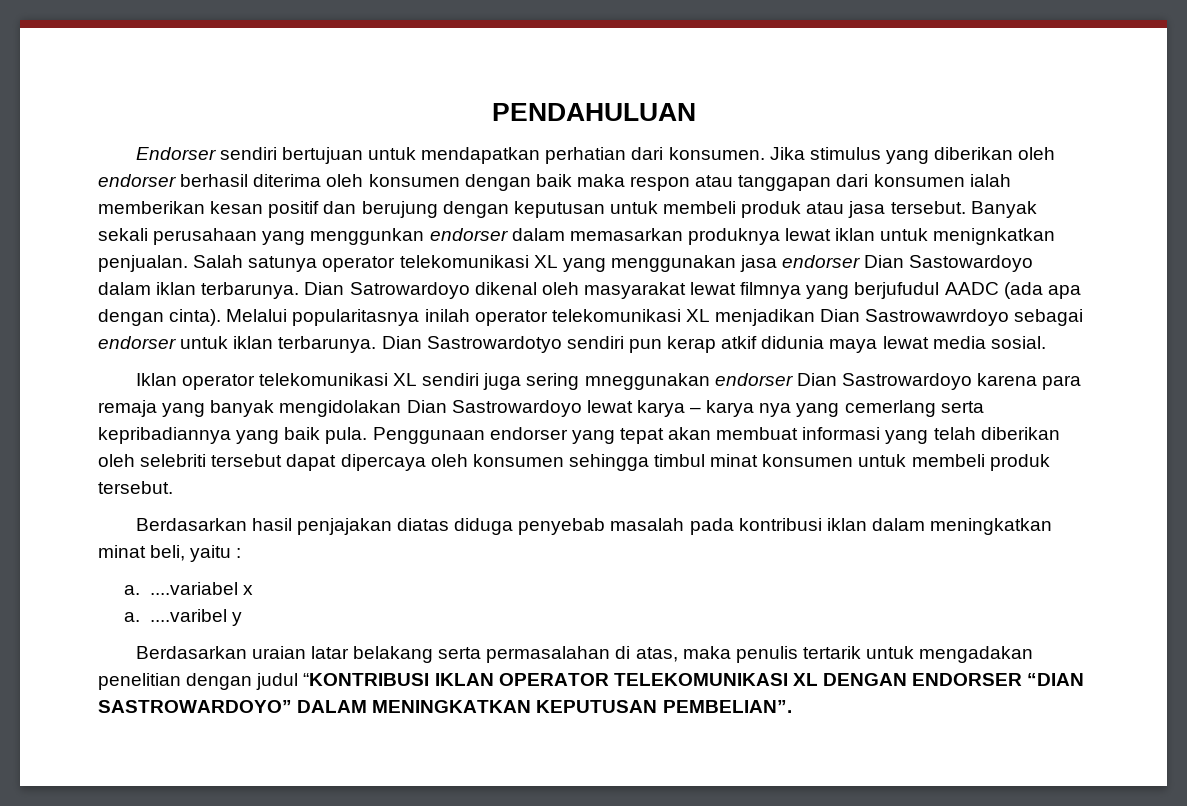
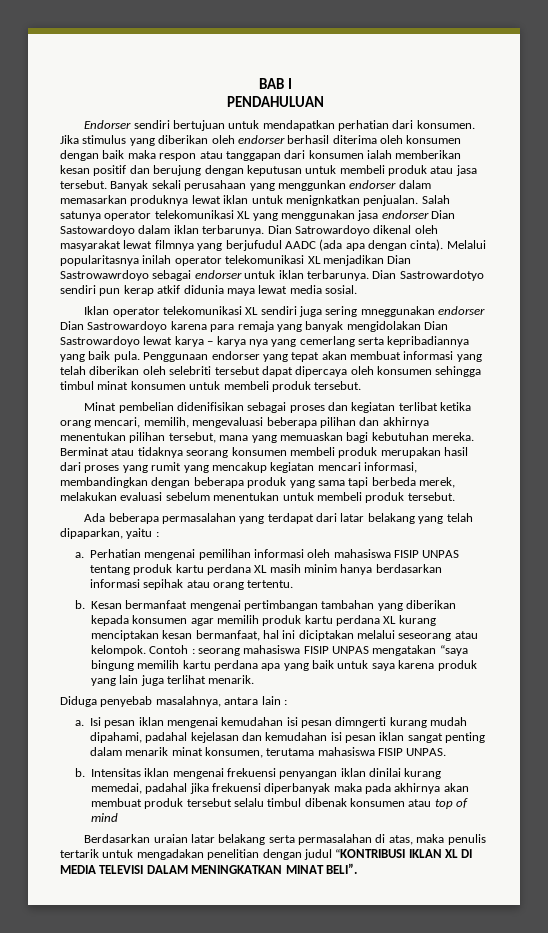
+ BAB I
- Berdasarkan hasil penjajakan diatas diduga penyebab masalah pada kontribusi iklan dalam meningkatkan minat beli, yaitu :
- a. ....variabel x
- a. ....varibel y
+ Minat pembelian didenifisikan sebagai proses dan kegiatan terlibat ketika orang mencari, memilih, mengevaluasi beberapa pilihan dan akhirnya menentukan pilihan tersebut, mana yang memuaskan bagi kebutuhan mereka. Berminat atau tidaknya seorang konsumen membeli produk merupakan hasil dari proses yang rumit yang mencakup kegiatan mencari informasi, membandingkan dengan beberapa produk yang sama tapi berbeda merek, melakukan evaluasi sebelum menentukan untuk membeli produk tersebut.
+ Ada beberapa permasalahan yang terdapat dari latar belakang yang telah dipaparkan, yaitu :
+ a. Perhatian mengenai pemilihan informasi oleh mahasiswa FISIP UNPAS tentang produk kartu perdana XL masih minim hanya berdasarkan informasi sepihak atau orang tertentu.
+ b. Kesan bermanfaat mengenai pertimbangan tambahan yang diberikan kepada konsumen agar memilih produk kartu perdana XL kurang menciptakan kesan bermanfaat, hal ini diciptakan melalui seseorang atau kelompok. Contoh : seorang mahasiswa FISIP UNPAS mengatakan “saya bingung memilih kartu perdana apa yang baik untuk saya karena produk yang lain juga terlihat menarik.
+ Diduga penyebab masalahnya, antara lain :
+ a. Isi pesan iklan mengenai kemudahan isi pesan dimngerti kurang mudah dipahami, padahal kejelasan dan kemudahan isi pesan iklan sangat penting dalam menarik minat konsumen, terutama mahasiswa FISIP UNPAS.
+ b. Intensitas iklan mengenai frekuensi penyangan iklan dinilai kurang memedai, padahal jika frekuensi diperbanyak maka pada akhirnya akan membuat produk tersebut selalu timbul dibenak konsumen atau top of mind
- Berdasarkan uraian latar belakang serta permasalahan di atas, maka penulis tertarik untuk mengadakan penelitian dengan judul “KONTRIBUSI IKLAN OPERATOR TELEKOMUNIKASI XL DENGAN ENDORSER “DIAN SASTROWARDOYO” DALAM MENINGKATKAN KEPUTUSAN PEMBELIAN”.
+ Berdasarkan uraian latar belakang serta permasalahan di atas, maka penulis tertarik untuk mengadakan penelitian dengan judul “KONTRIBUSI IKLAN XL DI MEDIA TELEVISI DALAM MENINGKATKAN MINAT BELI”.

